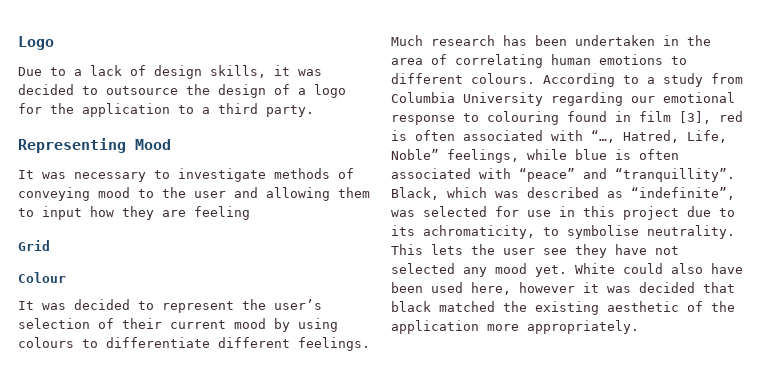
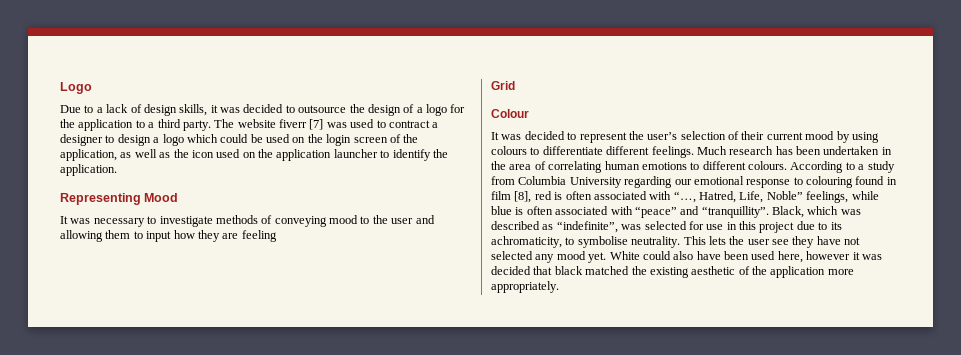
+ The website fiverr [7] was used to contract a designer to design a logo which could be used on the login screen of the application, as well as the icon used on the application launcher to identify the application.
- According to a study from Columbia University regarding our emotional response to colouring found in film [3], red is often associated with “…, Hatred, Life, Noble” feelings, while blue is often associated with “peace” and “tranquillity”.
+ According to a study from Columbia University regarding our emotional response to colouring found in film [8], red is often associated with “…, Hatred, Life, Noble” feelings, while blue is often associated with “peace” and “tranquillity”.

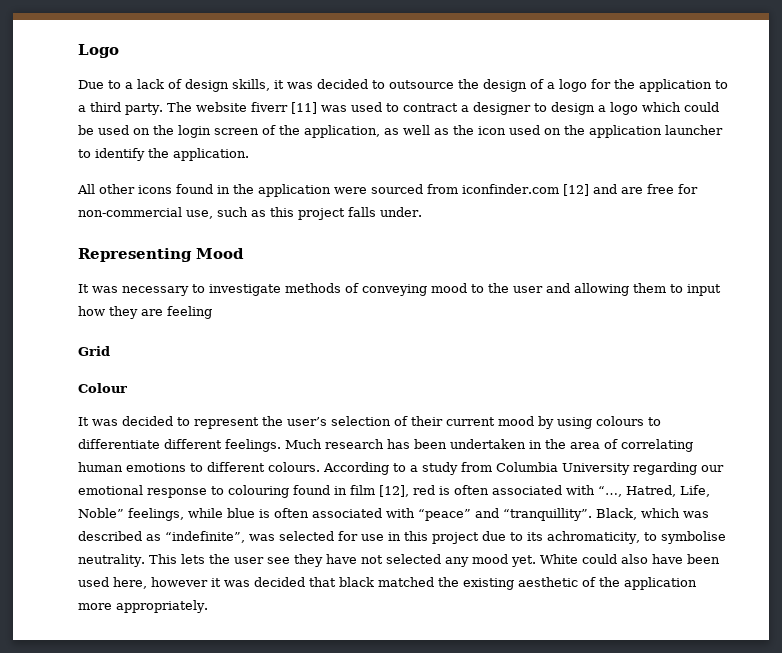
- The website fiverr [7] was used to contract a designer to design a logo which could be used on the login screen of the application, as well as the icon used on the application launcher to identify the application.
+ The website fiverr [11] was used to contract a designer to design a logo which could be used on the login screen of the application, as well as the icon used on the application launcher to identify the application.
+ All other icons found in the application were sourced from iconfinder.com [12] and are free for non-commercial use, such as this project falls under.
- According to a study from Columbia University regarding our emotional response to colouring found in film [8], red is often associated with “…, Hatred, Life, Noble” feelings, while blue is often associated with “peace” and “tranquillity”.
+ According to a study from Columbia University regarding our emotional response to colouring found in film [12], red is often associated with “…, Hatred, Life, Noble” feelings, while blue is often associated with “peace” and “tranquillity”.

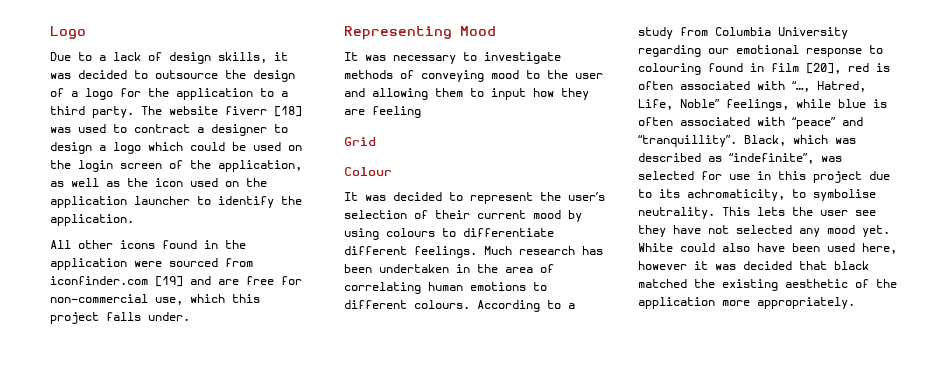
- The website fiverr [11] was used to contract a designer to design a logo which could be used on the login screen of the application, as well as the icon used on the application launcher to identify the application.
+ The website fiverr [18] was used to contract a designer to design a logo which could be used on the login screen of the application, as well as the icon used on the application launcher to identify the application.
- All other icons found in the application were sourced from iconfinder.com [12] and are free for non-commercial use, such as this project falls under.
+ All other icons found in the application were sourced from iconfinder.com [19] and are free for non-commercial use, which this project falls under.
- According to a study from Columbia University regarding our emotional response to colouring found in film [12], red is often associated with “…, Hatred, Life, Noble” feelings, while blue is often associated with “peace” and “tranquillity”.
+ According to a study from Columbia University regarding our emotional response to colouring found in film [20], red is often associated with “…, Hatred, Life, Noble” feelings, while blue is often associated with “peace” and “tranquillity”.

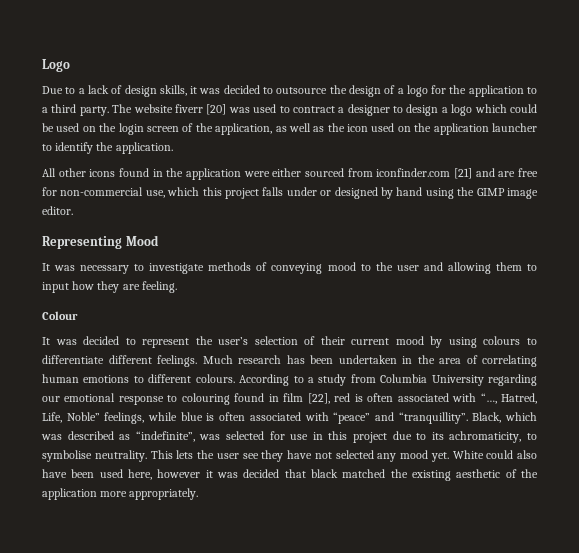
- The website fiverr [18] was used to contract a designer to design a logo which could be used on the login screen of the application, as well as the icon used on the application launcher to identify the application.
+ The website fiverr [20] was used to contract a designer to design a logo which could be used on the login screen of the application, as well as the icon used on the application launcher to identify the application.
- All other icons found in the application were sourced from iconfinder.com [19] and are free for non-commercial use, which this project falls under.
+ All other icons found in the application were either sourced from iconfinder.com [21] and are free for non-commercial use, which this project falls under or designed by hand using the GIMP image editor.
- It was necessary to investigate methods of conveying mood to the user and allowing them to input how they are feeling
- Grid
+ It was necessary to investigate methods of conveying mood to the user and allowing them to input how they are feeling.
- According to a study from Columbia University regarding our emotional response to colouring found in film [20], red is often associated with “…, Hatred, Life, Noble” feelings, while blue is often associated with “peace” and “tranquillity”.
+ According to a study from Columbia University regarding our emotional response to colouring found in film [22], red is often associated with “…, Hatred, Life, Noble” feelings, while blue is often associated with “peace” and “tranquillity”.

